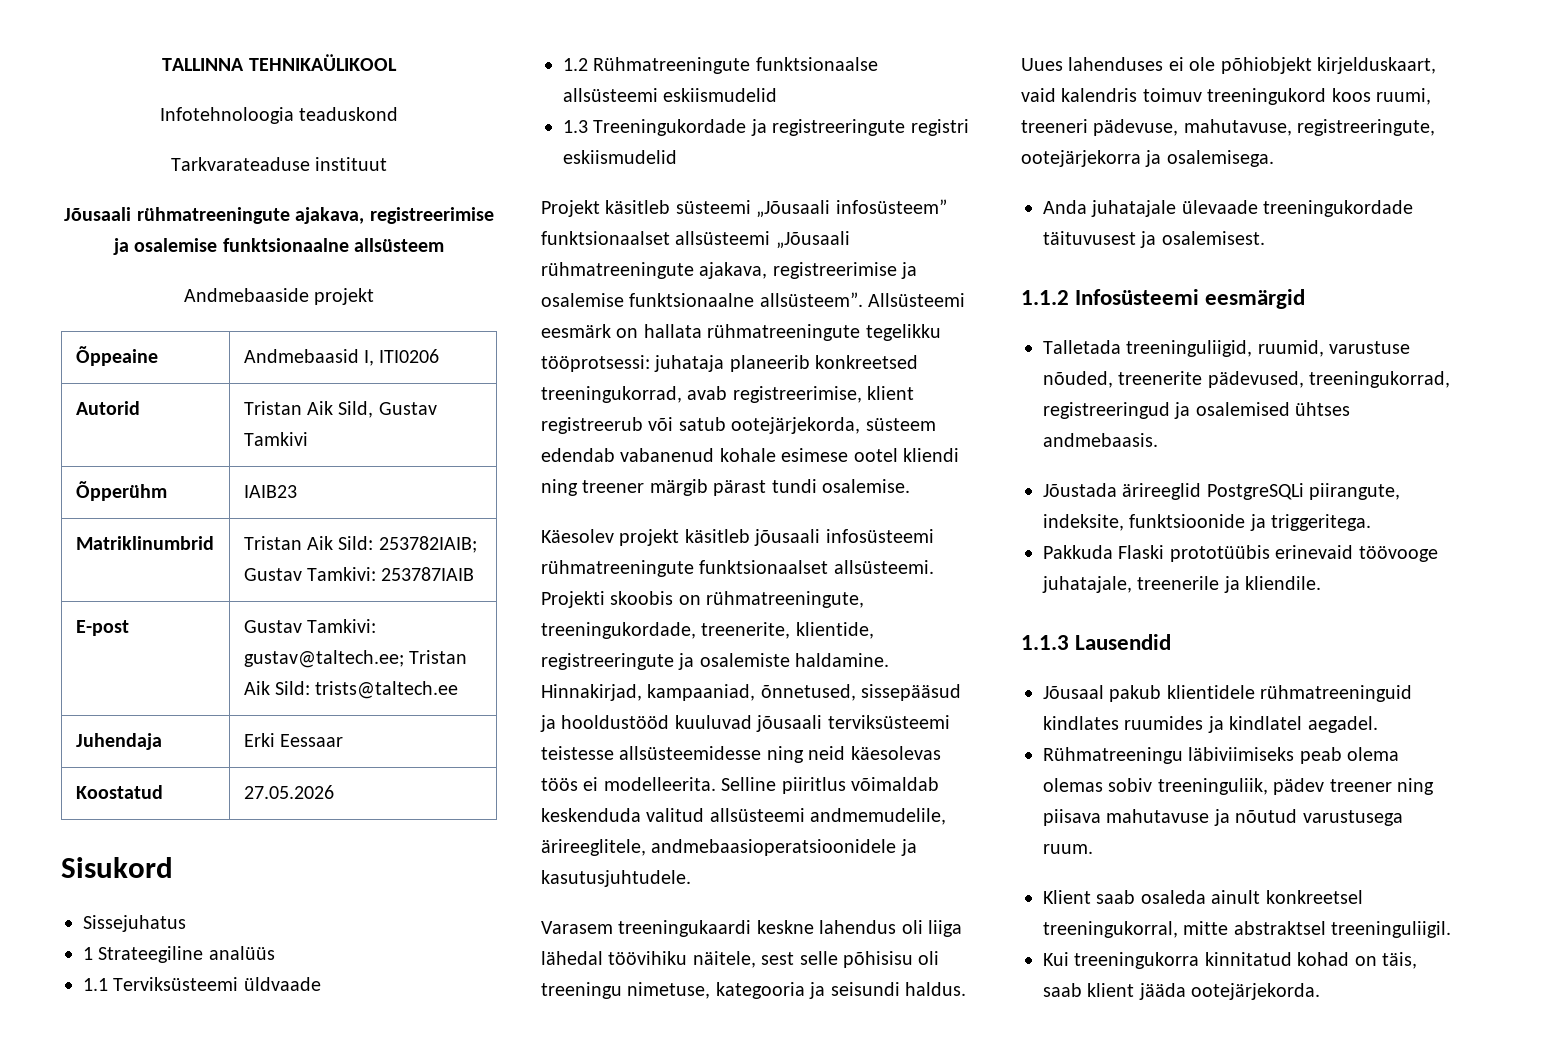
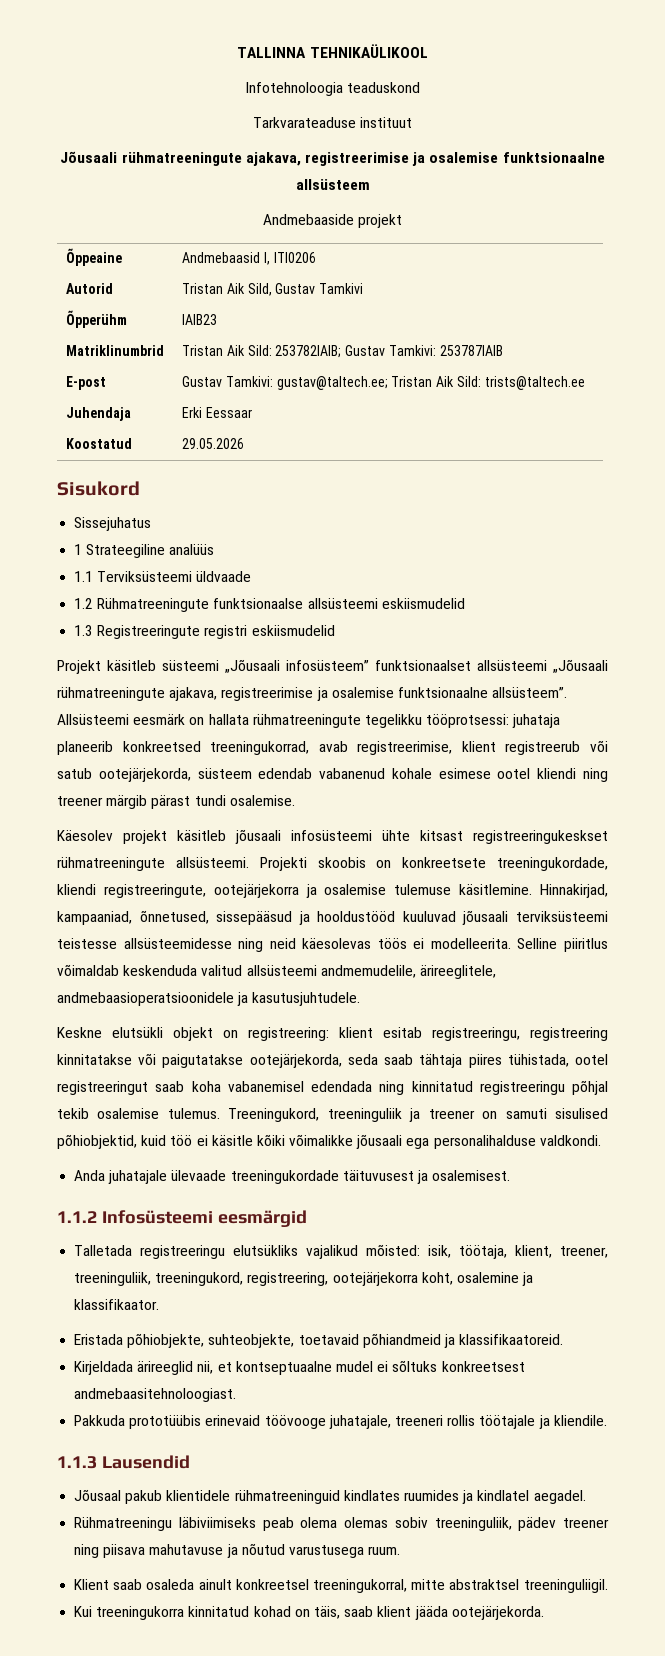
- Koostatud | 27.05.2026
+ Koostatud | 29.05.2026
- 1.3 Treeningukordade ja registreeringute registri eskiismudelid
+ 1.3 Registreeringute registri eskiismudelid
- Käesolev projekt käsitleb jõusaali infosüsteemi rühmatreeningute funktsionaalset allsüsteemi. Projekti skoobis on rühmatreeningute, treeningukordade, treenerite, klientide, registreeringute ja osalemiste haldamine.
+ Käesolev projekt käsitleb jõusaali infosüsteemi ühte kitsast registreeringukeskset rühmatreeningute allsüsteemi. Projekti skoobis on konkreetsete treeningukordade, kliendi registreeringute, ootejärjekorra ja osalemise tulemuse käsitlemine.
- Varasem treeningukaardi keskne lahendus oli liiga lähedal töövihiku näitele, sest selle põhisisu oli treeningu nimetuse, kategooria ja seisundi haldus. Uues lahenduses ei ole põhiobjekt kirjelduskaart, vaid kalendris toimuv treeningukord koos ruumi, treeneri pädevuse, mahutavuse, registreeringute, ootejärjekorra ja osalemisega.
+ Keskne elutsükli objekt on registreering: klient esitab registreeringu, registreering kinnitatakse või paigutatakse ootejärjekorda, seda saab tähtaja piires tühistada, ootel registreeringut saab koha vabanemisel edendada ning kinnitatud registreeringu põhjal tekib osalemise tulemus. Treeningukord, treeninguliik ja treener on samuti sisulised põhiobjektid, kuid töö ei käsitle kõiki võimalikke jõusaali ega personalihalduse valdkondi.
- Talletada treeninguliigid, ruumid, varustuse nõuded, treenerite pädevused, treeningukorrad, registreeringud ja osalemised ühtses andmebaasis.
- Jõustada ärireeglid PostgreSQLi piirangute, indeksite, funktsioonide ja triggeritega.
+ Talletada registreeringu elutsükliks vajalikud mõisted: isik, töötaja, klient, treener, treeninguliik, treeningukord, registreering, ootejärjekorra koht, osalemine ja klassifikaator.
+ Eristada põhiobjekte, suhteobjekte, toetavaid põhiandmeid ja klassifikaatoreid.
+ Kirjeldada ärireeglid nii, et kontseptuaalne mudel ei sõltuks konkreetsest andmebaasitehnoloogiast.
- Pakkuda Flaski prototüübis erinevaid töövooge juhatajale, treenerile ja kliendile.
+ Pakkuda prototüübis erinevaid töövooge juhatajale, treeneri rollis töötajale ja kliendile.

